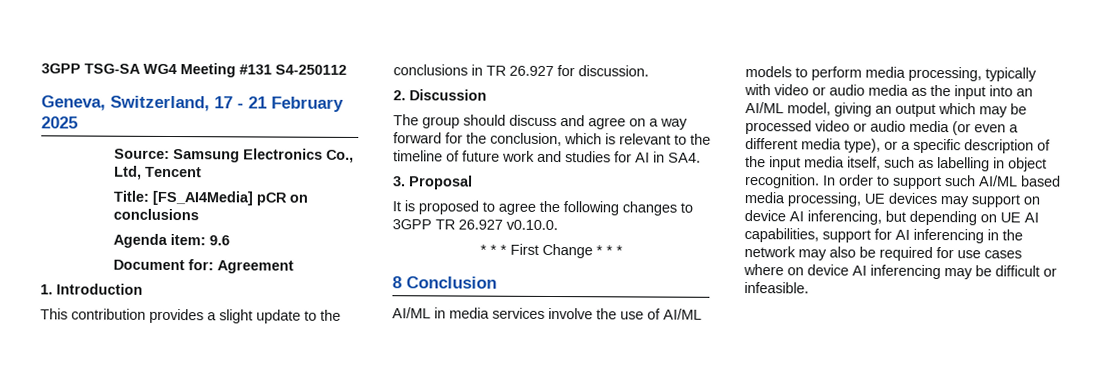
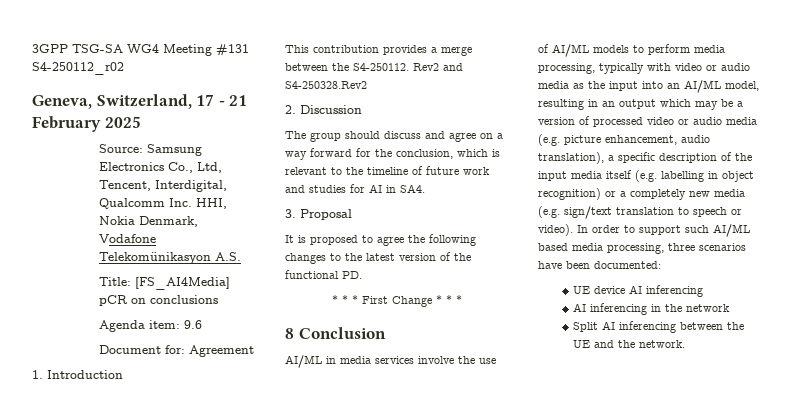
- 3GPP TSG-SA WG4 Meeting #131 S4-250112
+ 3GPP TSG-SA WG4 Meeting #131 S4-250112_r02
- Source: Samsung Electronics Co., Ltd, Tencent
+ Source: Samsung Electronics Co., Ltd, Tencent, Interdigital, Qualcomm Inc. HHI, Nokia Denmark, Vodafone Telekomünikasyon A.S.
- This contribution provides a slight update to the conclusions in TR 26.927 for discussion.
+ This contribution provides a merge between the S4-250112. Rev2 and S4-250328.Rev2
- It is proposed to agree the following changes to 3GPP TR 26.927 v0.10.0.
+ It is proposed to agree the following changes to the latest version of the functional PD.
- AI/ML in media services involve the use of AI/ML models to perform media processing, typically with video or audio media as the input into an AI/ML model, giving an output which may be processed video or audio media (or even a different media type), or a specific description of the input media itself, such as labelling in object recognition.
+ AI/ML in media services involve the use of AI/ML models to perform media processing, typically with video or audio media as the input into an AI/ML model, resulting in an output which may be a version of processed video or audio media (e.g. picture enhancement, audio translation), a specific description of the input media itself (e.g. labelling in object recognition) or a completely new media (e.g. sign/text translation to speech or video).
- In order to support such AI/ML based media processing, UE devices may support on device AI inferencing, but depending on UE AI capabilities, support for AI inferencing in the network may also be required for use cases where on device AI inferencing may be difficult or infeasible.
+ In order to support such AI/ML based media processing, three scenarios have been documented:
+ UE device AI inferencing
+ AI inferencing in the network
+ Split AI inferencing between the UE and the network.

